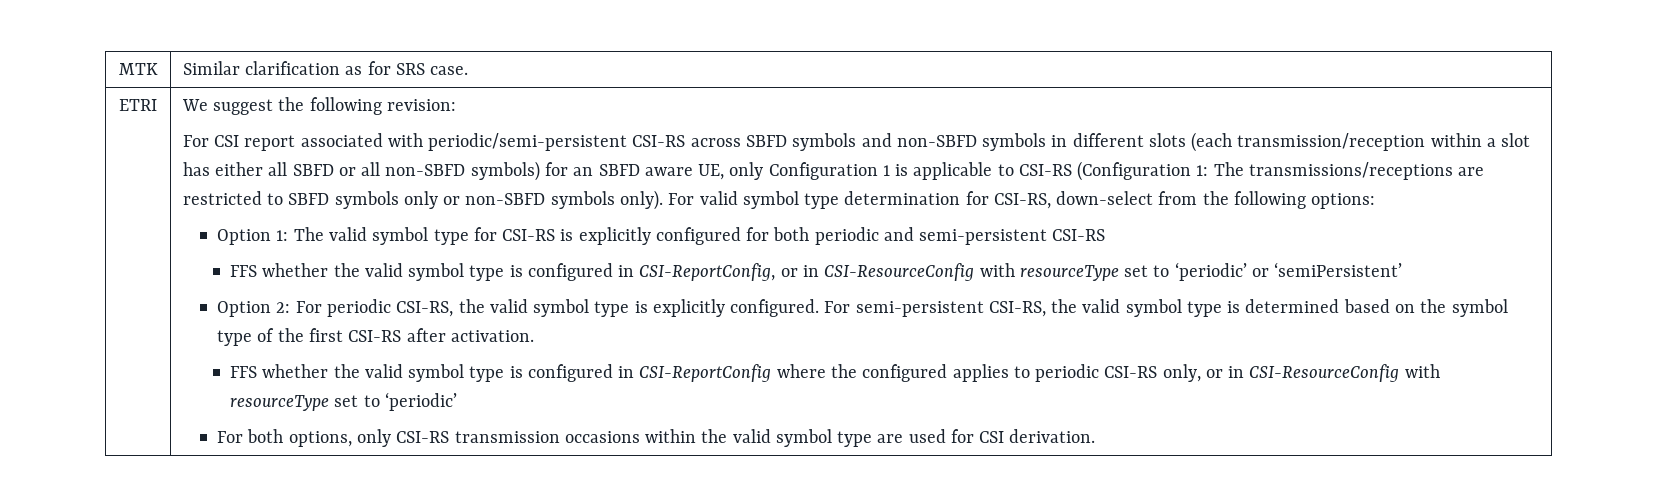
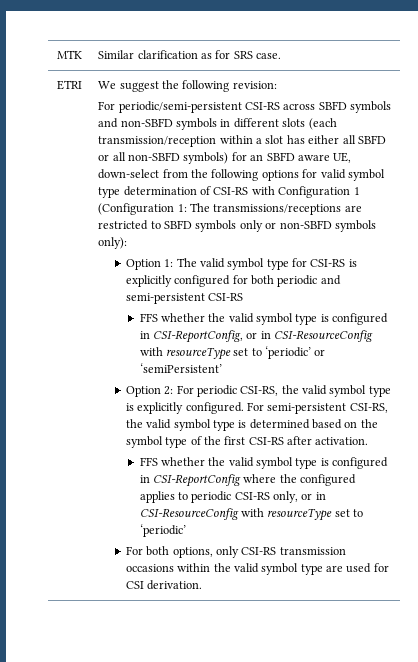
- For CSI report associated with periodic/semi-persistent CSI-RS across SBFD symbols and non-SBFD symbols in different slots (each transmission/reception within a slot has either all SBFD or all non-SBFD symbols) for an SBFD aware UE, only Configuration 1 is applicable to CSI-RS (Configuration 1: The transmissions/receptions are restricted to SBFD symbols only or non-SBFD symbols only). For valid symbol type determination for CSI-RS, down-select from the following options:
+ For periodic/semi-persistent CSI-RS across SBFD symbols and non-SBFD symbols in different slots (each transmission/reception within a slot has either all SBFD or all non-SBFD symbols) for an SBFD aware UE, down-select from the following options for valid symbol type determination of CSI-RS with Configuration 1 (Configuration 1: The transmissions/receptions are restricted to SBFD symbols only or non-SBFD symbols only):

